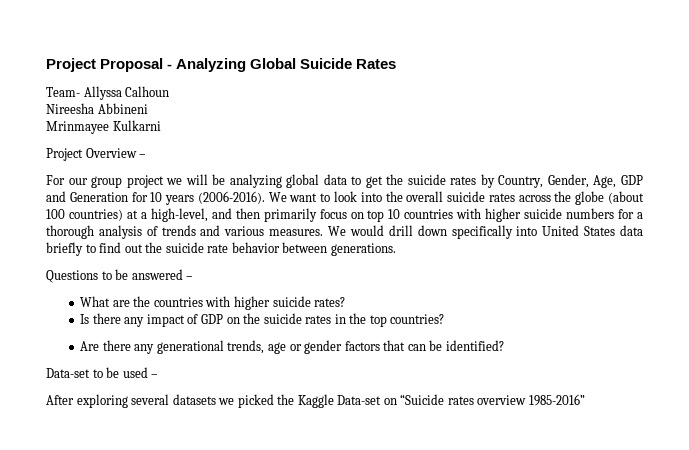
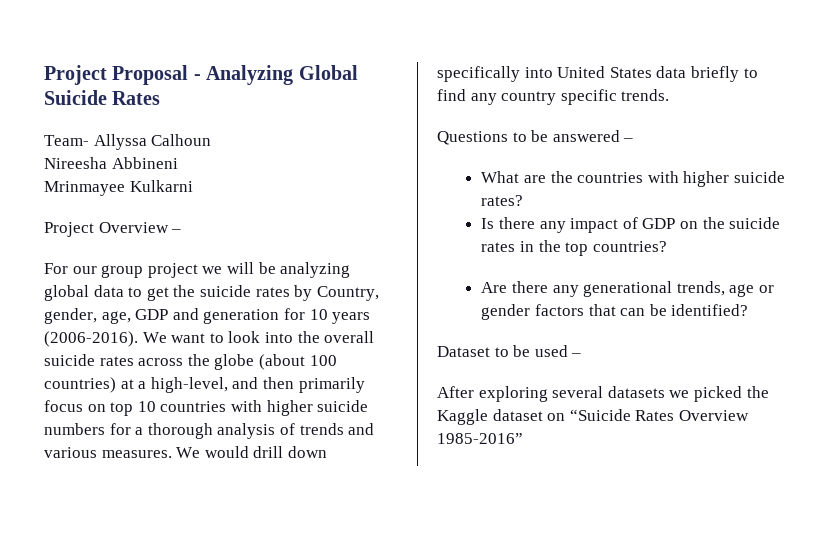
- For our group project we will be analyzing global data to get the suicide rates by Country, Gender, Age, GDP and Generation for 10 years (2006-2016).
+ For our group project we will be analyzing global data to get the suicide rates by Country, gender, age, GDP and generation for 10 years (2006-2016).
- We would drill down specifically into United States data briefly to find out the suicide rate behavior between generations.
+ We would drill down specifically into United States data briefly to find any country specific trends.
- Data-set to be used –
+ Dataset to be used –
- After exploring several datasets we picked the Kaggle Data-set on “Suicide rates overview 1985-2016”
+ After exploring several datasets we picked the Kaggle dataset on “Suicide Rates Overview 1985-2016”

